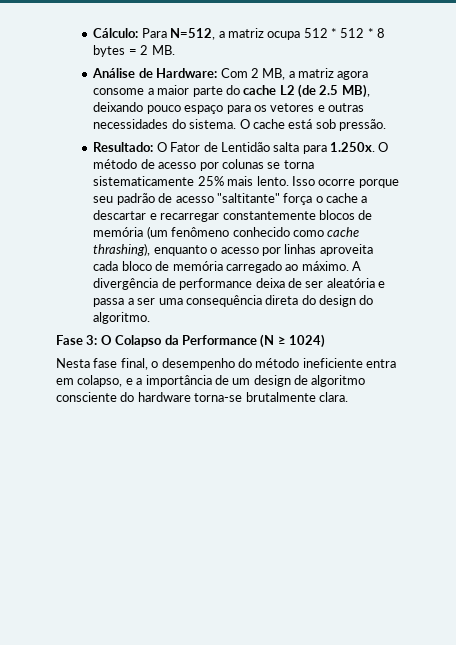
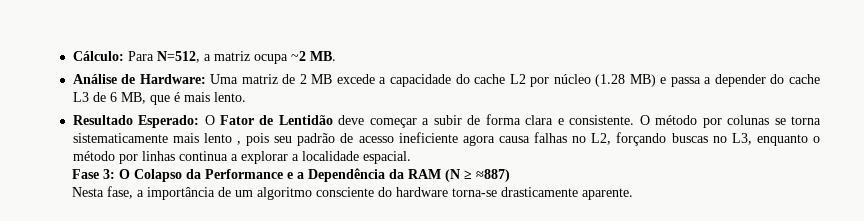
- Cálculo: Para N=512, a matriz ocupa 512 * 512 * 8 bytes = 2 MB.
- Análise de Hardware: Com 2 MB, a matriz agora consome a maior parte do cache L2 (de 2.5 MB), deixando pouco espaço para os vetores e outras necessidades do sistema. O cache está sob pressão.
- Resultado: O Fator de Lentidão salta para 1.250x. O método de acesso por colunas se torna sistematicamente 25% mais lento. Isso ocorre porque seu padrão de acesso "saltitante" força o cache a descartar e recarregar constantemente blocos de memória (um fenômeno conhecido como cache thrashing), enquanto o acesso por linhas aproveita cada bloco de memória carregado ao máximo. A divergência de performance deixa de ser aleatória e passa a ser uma consequência direta do design do algoritmo.
+ Cálculo: Para N=512, a matriz ocupa ~2 MB.
+ Análise de Hardware: Uma matriz de 2 MB excede a capacidade do cache L2 por núcleo (1.28 MB) e passa a depender do cache L3 de 6 MB, que é mais lento.
+ Resultado Esperado: O Fator de Lentidão deve começar a subir de forma clara e consistente. O método por colunas se torna sistematicamente mais lento , pois seu padrão de acesso ineficiente agora causa falhas no L2, forçando buscas no L3, enquanto o método por linhas continua a explorar a localidade espacial.
- Fase 3: O Colapso da Performance (N ≥ 1024)
+ Fase 3: O Colapso da Performance e a Dependência da RAM (N ≥ ≈887)
- Nesta fase final, o desempenho do método ineficiente entra em colapso, e a importância de um design de algoritmo consciente do hardware torna-se brutalmente clara.
+ Nesta fase, a importância de um algoritmo consciente do hardware torna-se drasticamente aparente.

